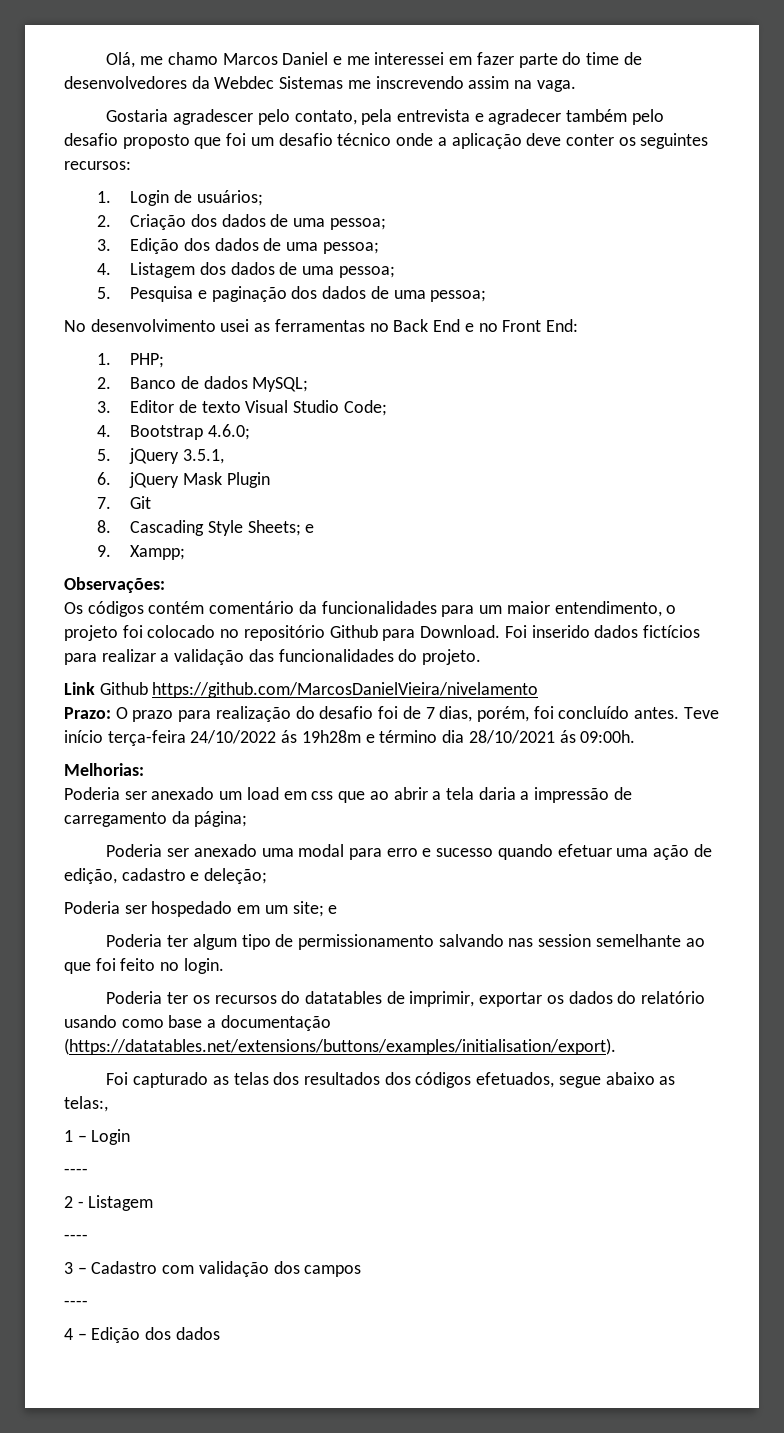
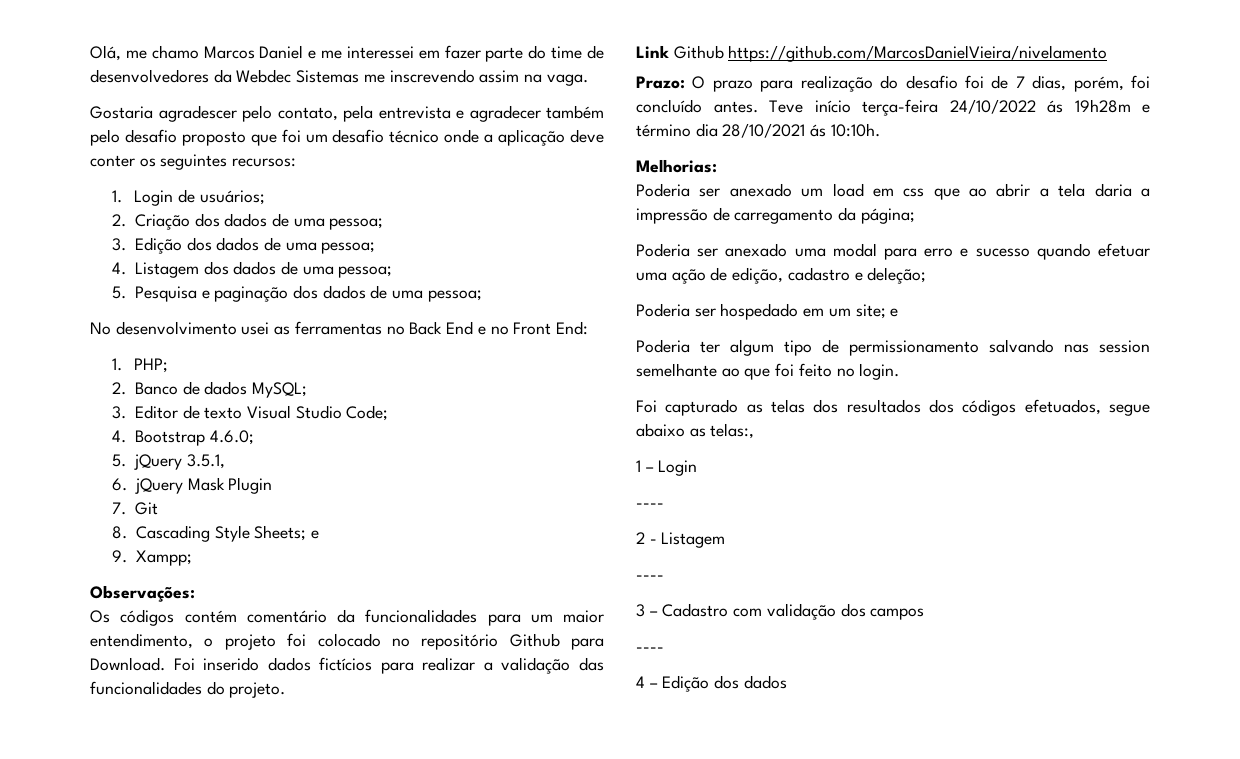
- Teve início terça-feira 24/10/2022 ás 19h28m e término dia 28/10/2021 ás 09:00h.
+ Teve início terça-feira 24/10/2022 ás 19h28m e término dia 28/10/2021 ás 10:10h.
- Poderia ter os recursos do datatables de imprimir, exportar os dados do relatório usando como base a documentação (https://datatables.net/extensions/buttons/examples/initialisation/export).

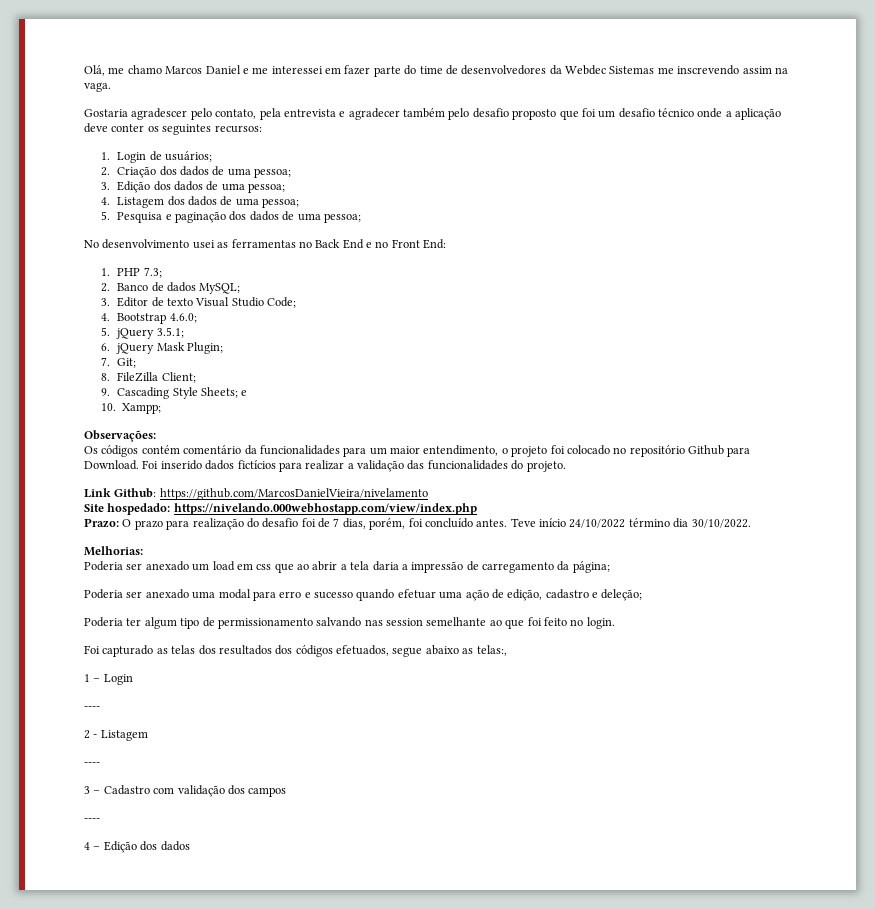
- 1. PHP;
+ 1. PHP 7.3;
- 5. jQuery 3.5.1,
+ 5. jQuery 3.5.1;
- 6. jQuery Mask Plugin
+ 6. jQuery Mask Plugin;
- 7. Git
- 8. Cascading Style Sheets; e
+ 7. Git;
+ 8. FileZilla Client;
+ 9. Cascading Style Sheets; e
- 9. Xampp;
+ 10. Xampp;
- Link Github https://github.com/MarcosDanielVieira/nivelamento
+ Link Github: https://github.com/MarcosDanielVieira/nivelamento
+ Site hospedado: https://nivelando.000webhostapp.com/view/index.php
- Teve início terça-feira 24/10/2022 ás 19h28m e término dia 28/10/2021 ás 10:10h.
+ Teve início 24/10/2022 término dia 30/10/2022.
- Poderia ser hospedado em um site; e

